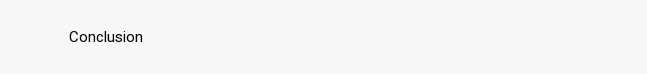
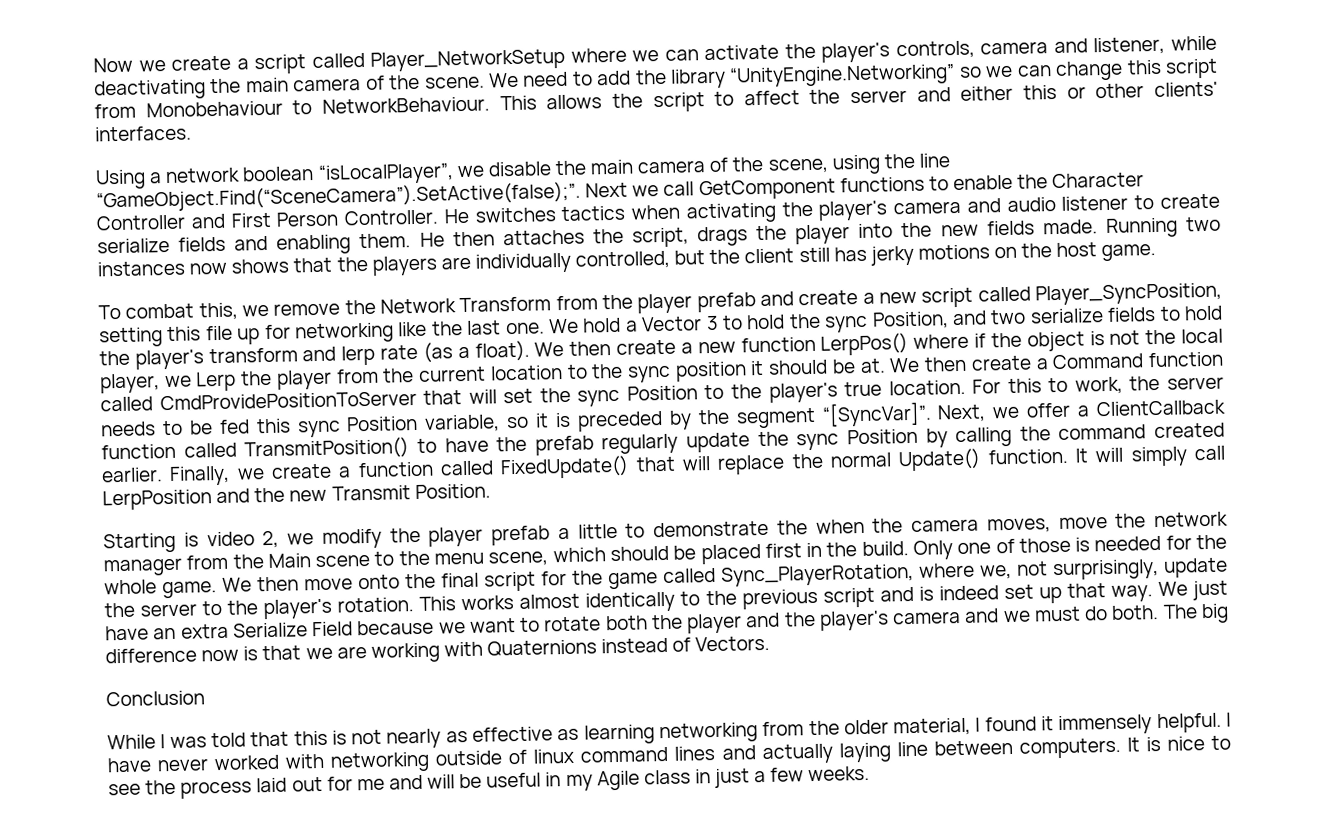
+ Now we create a script called Player_NetworkSetup where we can activate the player's controls, camera and listener, while deactivating the main camera of the scene. We need to add the library “UnityEngine.Networking” so we can change this script from Monobehaviour to NetworkBehaviour. This allows the script to affect the server and either this or other clients' interfaces.
+ Using a network boolean “isLocalPlayer”, we disable the main camera of the scene, using the line “GameObject.Find(“SceneCamera”).SetActive(false);”. Next we call GetComponent functions to enable the Character Controller and First Person Controller. He switches tactics when activating the player's camera and audio listener to create serialize fields and enabling them. He then attaches the script, drags the player into the new fields made. Running two instances now shows that the players are individually controlled, but the client still has jerky motions on the host game.
+ To combat this, we remove the Network Transform from the player prefab and create a new script called Player_SyncPosition, setting this file up for networking like the last one. We hold a Vector 3 to hold the sync Position, and two serialize fields to hold the player's transform and lerp rate (as a float). We then create a new function LerpPos() where if the object is not the local player, we Lerp the player from the current location to the sync position it should be at. We then create a Command function called CmdProvidePositionToServer that will set the sync Position to the player's true location. For this to work, the server needs to be fed this sync Position variable, so it is preceded by the segment “[SyncVar]”. Next, we offer a ClientCallback function called TransmitPosition() to have the prefab regularly update the sync Position by calling the command created earlier. Finally, we create a function called FixedUpdate() that will replace the normal Update() function. It will simply call LerpPosition and the new Transmit Position.
+ Starting is video 2, we modify the player prefab a little to demonstrate the when the camera moves, move the network manager from the Main scene to the menu scene, which should be placed first in the build. Only one of those is needed for the whole game. We then move onto the final script for the game called Sync_PlayerRotation, where we, not surprisingly, update the server to the player's rotation. This works almost identically to the previous script and is indeed set up that way. We just have an extra Serialize Field because we want to rotate both the player and the player's camera and we must do both. The big difference now is that we are working with Quaternions instead of Vectors.
  Conclusion
+ While I was told that this is not nearly as effective as learning networking from the older material, I found it immensely helpful. I have never worked with networking outside of linux command lines and actually laying line between computers. It is nice to see the process laid out for me and will be useful in my Agile class in just a few weeks.

